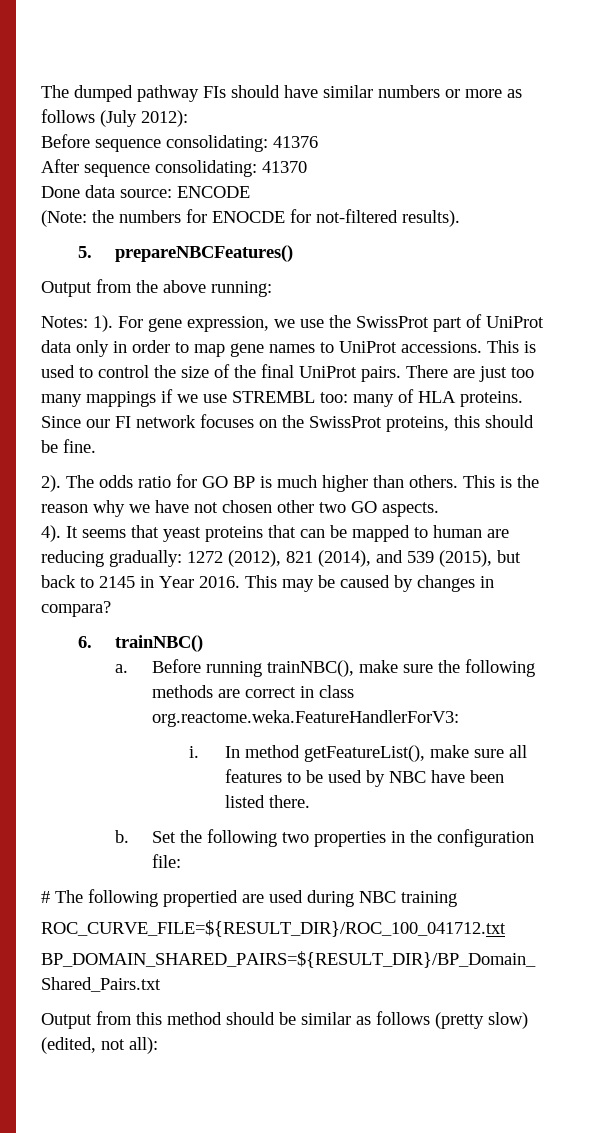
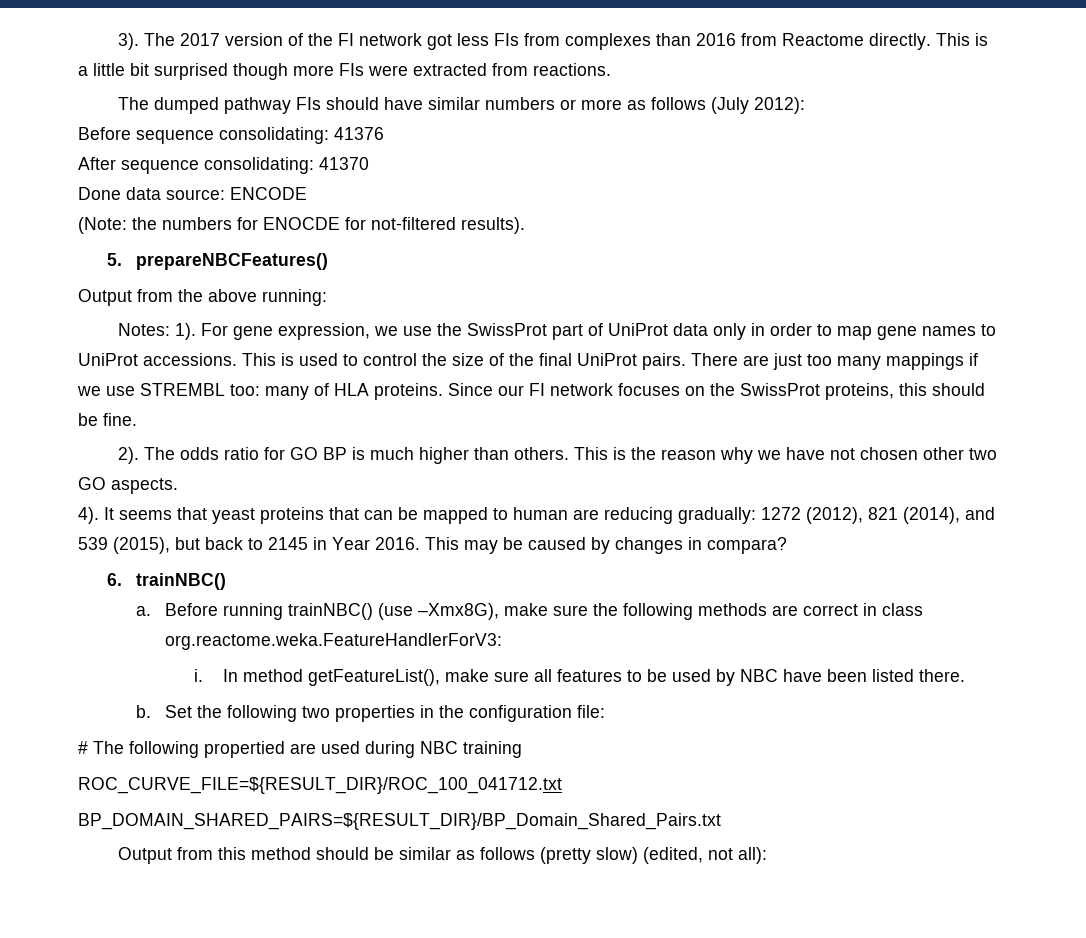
+ 3). The 2017 version of the FI network got less FIs from complexes than 2016 from Reactome directly. This is a little bit surprised though more FIs were extracted from reactions.
- Before running trainNBC(), make sure the following methods are correct in class org.reactome.weka.FeatureHandlerForV3:
+ Before running trainNBC() (use –Xmx8G), make sure the following methods are correct in class org.reactome.weka.FeatureHandlerForV3:

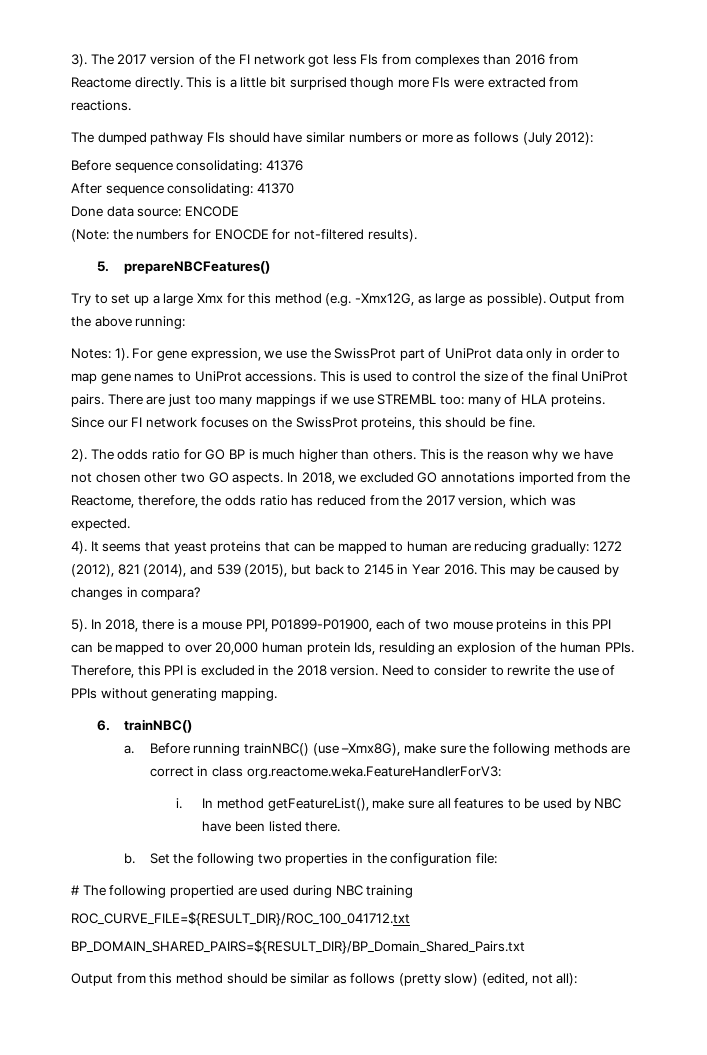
+ Try to set up a large Xmx for this method (e.g. -Xmx12G, as large as possible).
+ In 2018, we excluded GO annotations imported from the Reactome, therefore, the odds ratio has reduced from the 2017 version, which was expected.
+ 5). In 2018, there is a mouse PPI, P01899-P01900, each of two mouse proteins in this PPI can be mapped to over 20,000 human protein Ids, resulding an explosion of the human PPIs. Therefore, this PPI is excluded in the 2018 version. Need to consider to rewrite the use of PPIs without generating mapping.

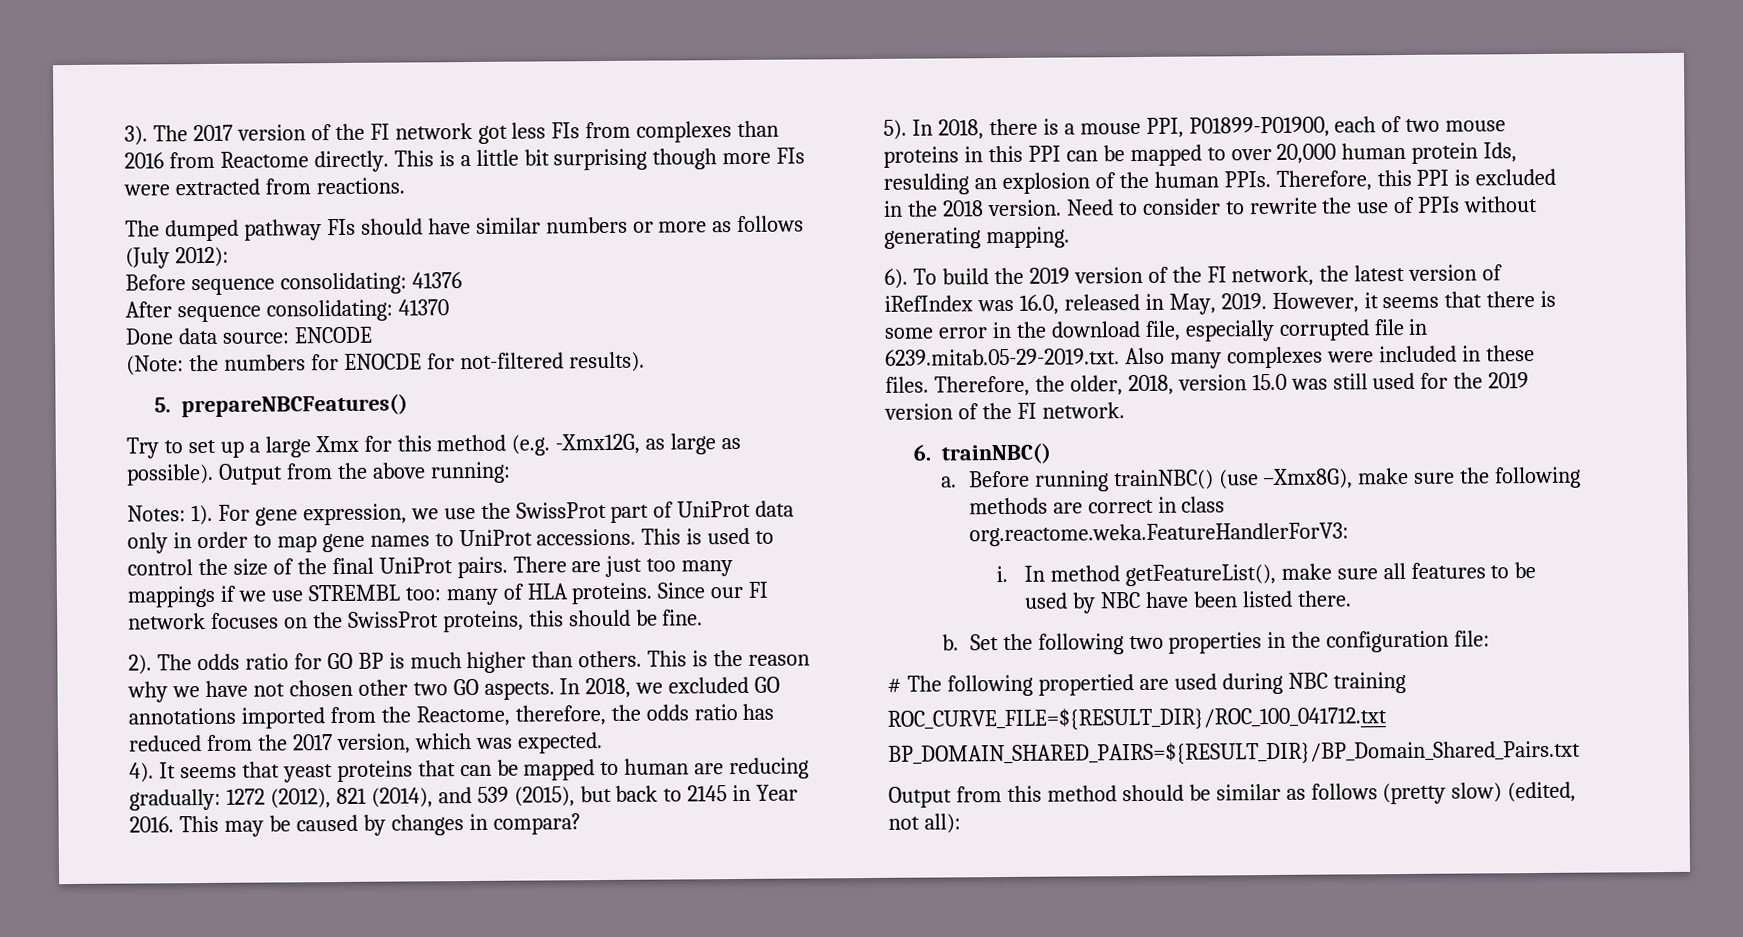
- This is a little bit surprised though more FIs were extracted from reactions.
+ This is a little bit surprising though more FIs were extracted from reactions.
+ 6). To build the 2019 version of the FI network, the latest version of iRefIndex was 16.0, released in May, 2019. However, it seems that there is some error in the download file, especially corrupted file in 6239.mitab.05-29-2019.txt. Also many complexes were included in these files. Therefore, the older, 2018, version 15.0 was still used for the 2019 version of the FI network.

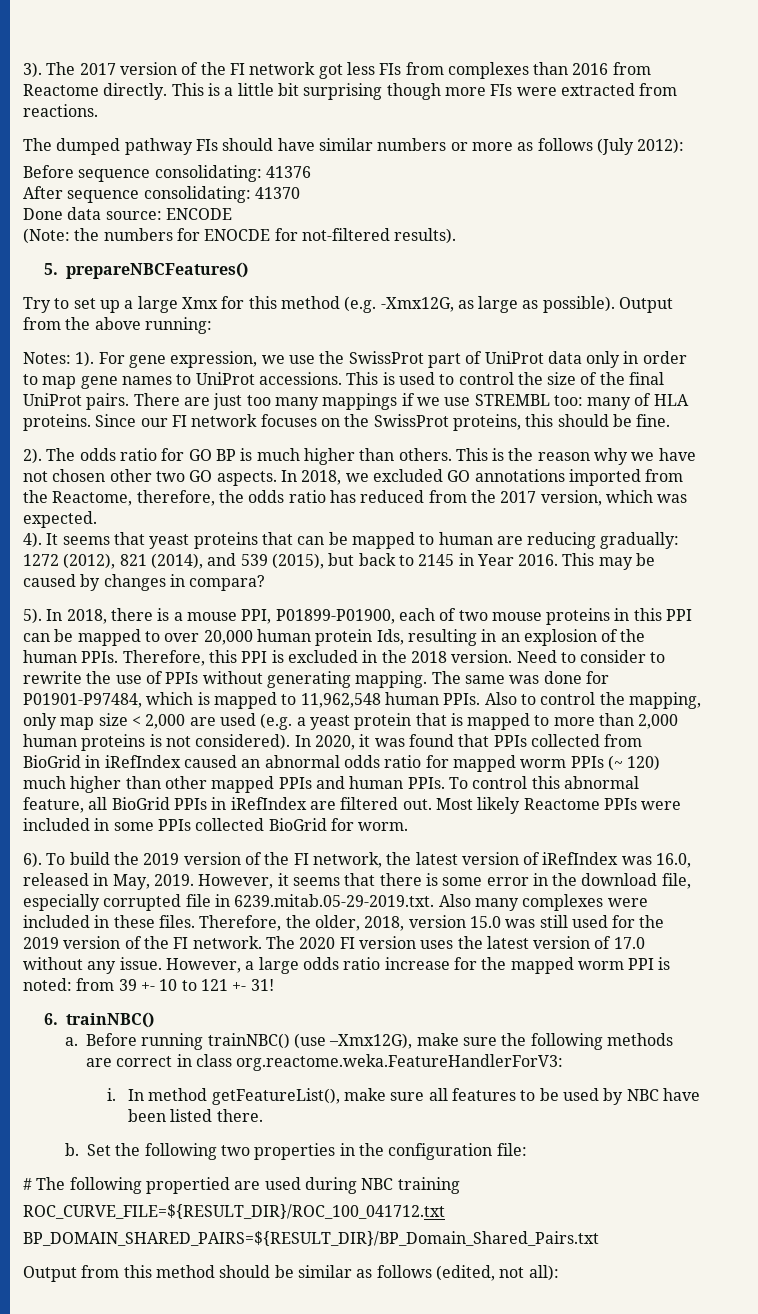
- In 2018, there is a mouse PPI, P01899-P01900, each of two mouse proteins in this PPI can be mapped to over 20,000 human protein Ids, resulding an explosion of the human PPIs.
+ In 2018, there is a mouse PPI, P01899-P01900, each of two mouse proteins in this PPI can be mapped to over 20,000 human protein Ids, resulting in an explosion of the human PPIs.
+ The same was done for P01901-P97484, which is mapped to 11,962,548 human PPIs. Also to control the mapping, only map size < 2,000 are used (e.g. a yeast protein that is mapped to more than 2,000 human proteins is not considered). In 2020, it was found that PPIs collected from BioGrid in iRefIndex caused an abnormal odds ratio for mapped worm PPIs (~ 120) much higher than other mapped PPIs and human PPIs. To control this abnormal feature, all BioGrid PPIs in iRefIndex are filtered out. Most likely Reactome PPIs were included in some PPIs collected BioGrid for worm.
+ The 2020 FI version uses the latest version of 17.0 without any issue. However, a large odds ratio increase for the mapped worm PPI is noted: from 39 +- 10 to 121 +- 31!
- Before running trainNBC() (use –Xmx8G), make sure the following methods are correct in class org.reactome.weka.FeatureHandlerForV3:
+ Before running trainNBC() (use –Xmx12G), make sure the following methods are correct in class org.reactome.weka.FeatureHandlerForV3:
- Output from this method should be similar as follows (pretty slow) (edited, not all):
+ Output from this method should be similar as follows (edited, not all):

